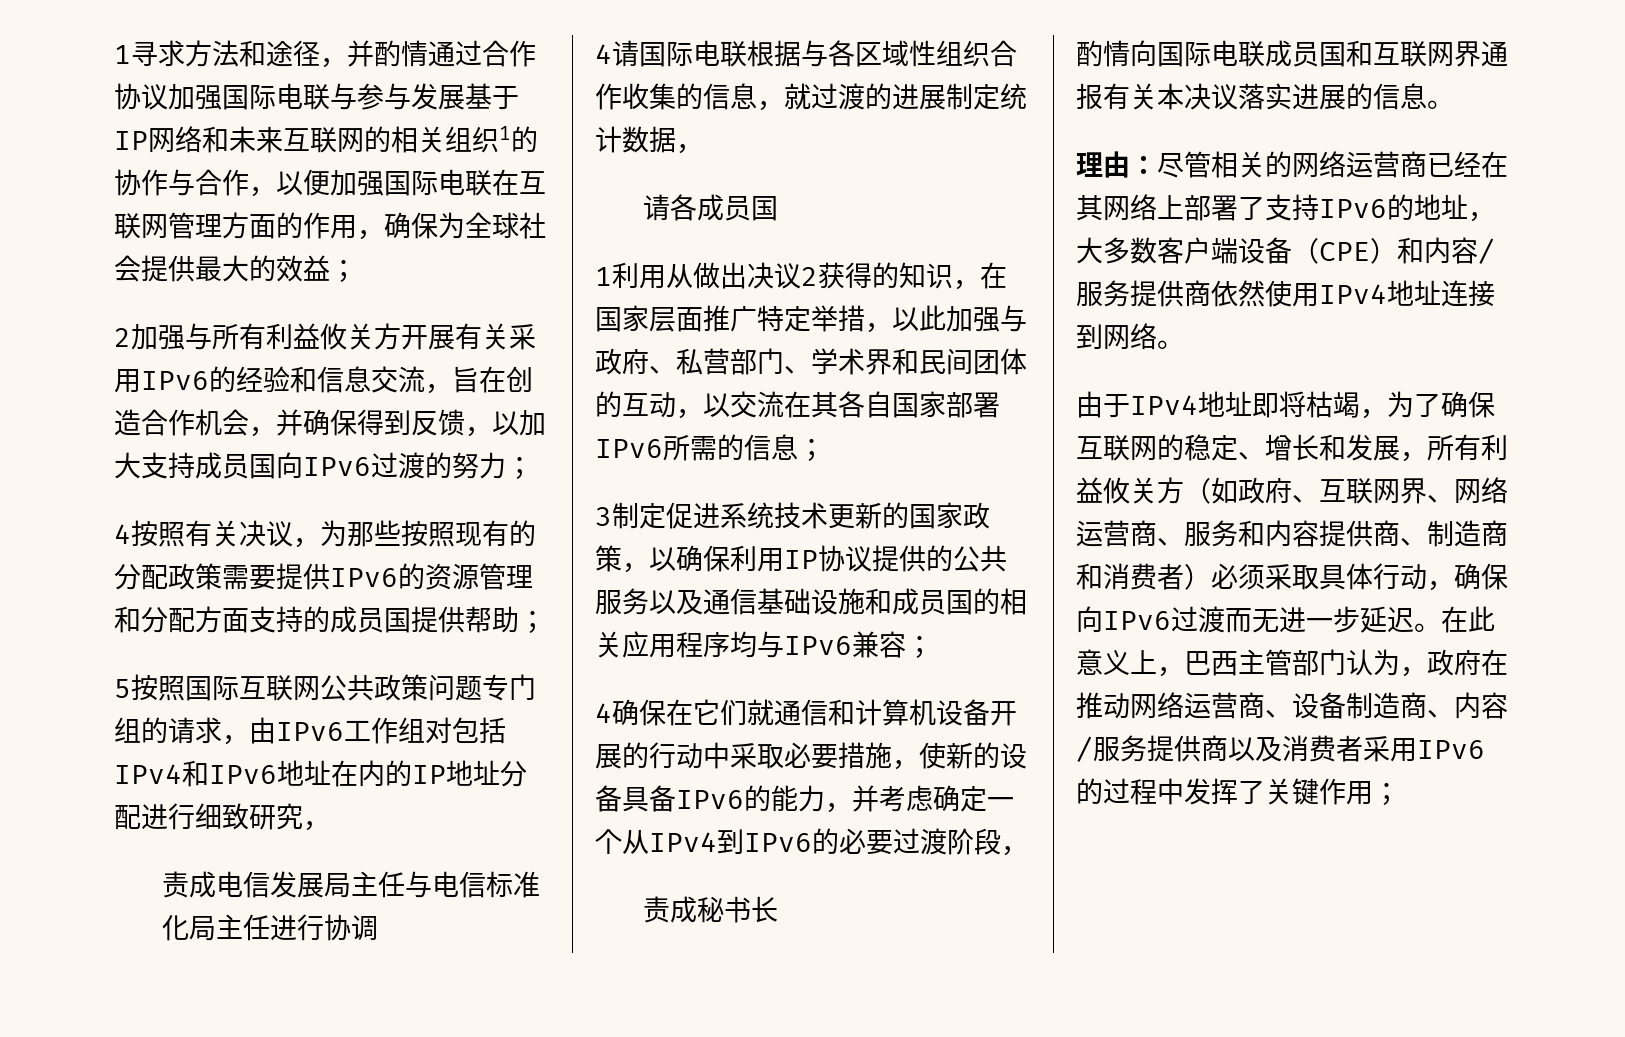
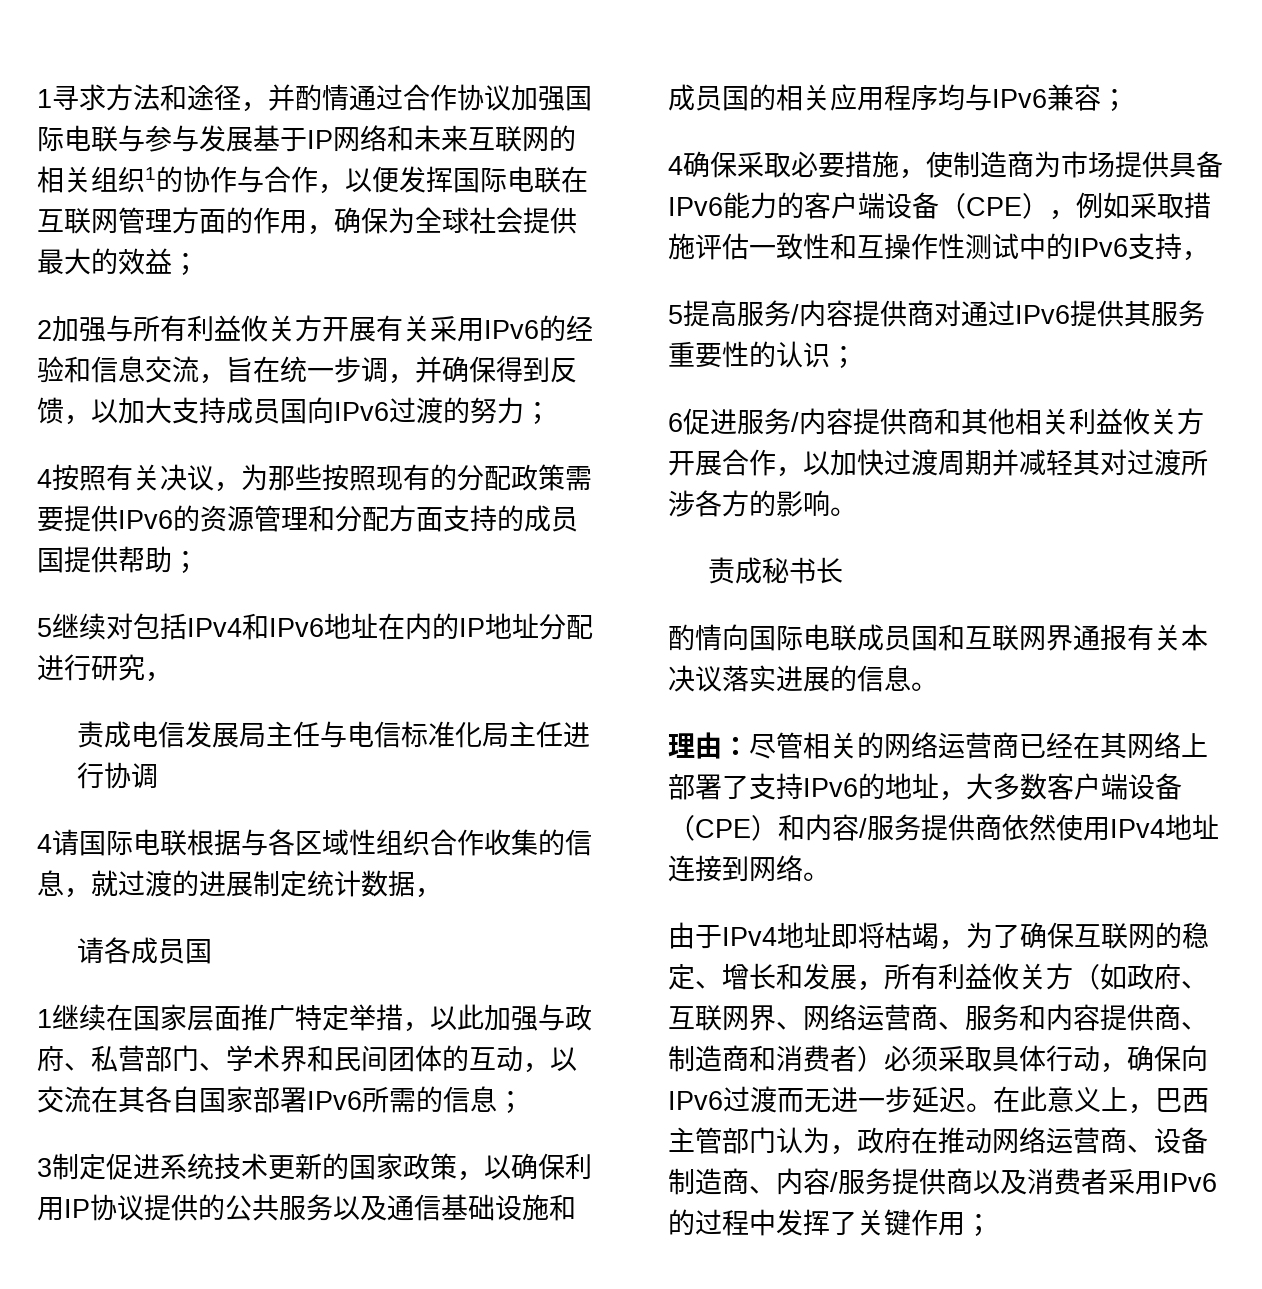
- 1寻求方法和途径，并酌情通过合作协议加强国际电联与参与发展基于IP网络和未来互联网的相关组织1的协作与合作，以便加强国际电联在互联网管理方面的作用，确保为全球社会提供最大的效益；
+ 1寻求方法和途径，并酌情通过合作协议加强国际电联与参与发展基于IP网络和未来互联网的相关组织1的协作与合作，以便发挥国际电联在互联网管理方面的作用，确保为全球社会提供最大的效益；
- 2加强与所有利益攸关方开展有关采用IPv6的经验和信息交流，旨在创造合作机会，并确保得到反馈，以加大支持成员国向IPv6过渡的努力；
+ 2加强与所有利益攸关方开展有关采用IPv6的经验和信息交流，旨在统一步调，并确保得到反馈，以加大支持成员国向IPv6过渡的努力；
- 5按照国际互联网公共政策问题专门组的请求，由IPv6工作组对包括IPv4和IPv6地址在内的IP地址分配进行细致研究，
+ 5继续对包括IPv4和IPv6地址在内的IP地址分配进行研究，
- 1利用从做出决议2获得的知识，在国家层面推广特定举措，以此加强与政府、私营部门、学术界和民间团体的互动，以交流在其各自国家部署IPv6所需的信息；
+ 1继续在国家层面推广特定举措，以此加强与政府、私营部门、学术界和民间团体的互动，以交流在其各自国家部署IPv6所需的信息；
- 4确保在它们就通信和计算机设备开展的行动中采取必要措施，使新的设备具备IPv6的能力，并考虑确定一个从IPv4到IPv6的必要过渡阶段，
+ 4确保采取必要措施，使制造商为市场提供具备IPv6能力的客户端设备（CPE），例如采取措施评估一致性和互操作性测试中的IPv6支持，
+ 5提高服务/内容提供商对通过IPv6提供其服务重要性的认识；
+ 6促进服务/内容提供商和其他相关利益攸关方开展合作，以加快过渡周期并减轻其对过渡所涉各方的影响。

